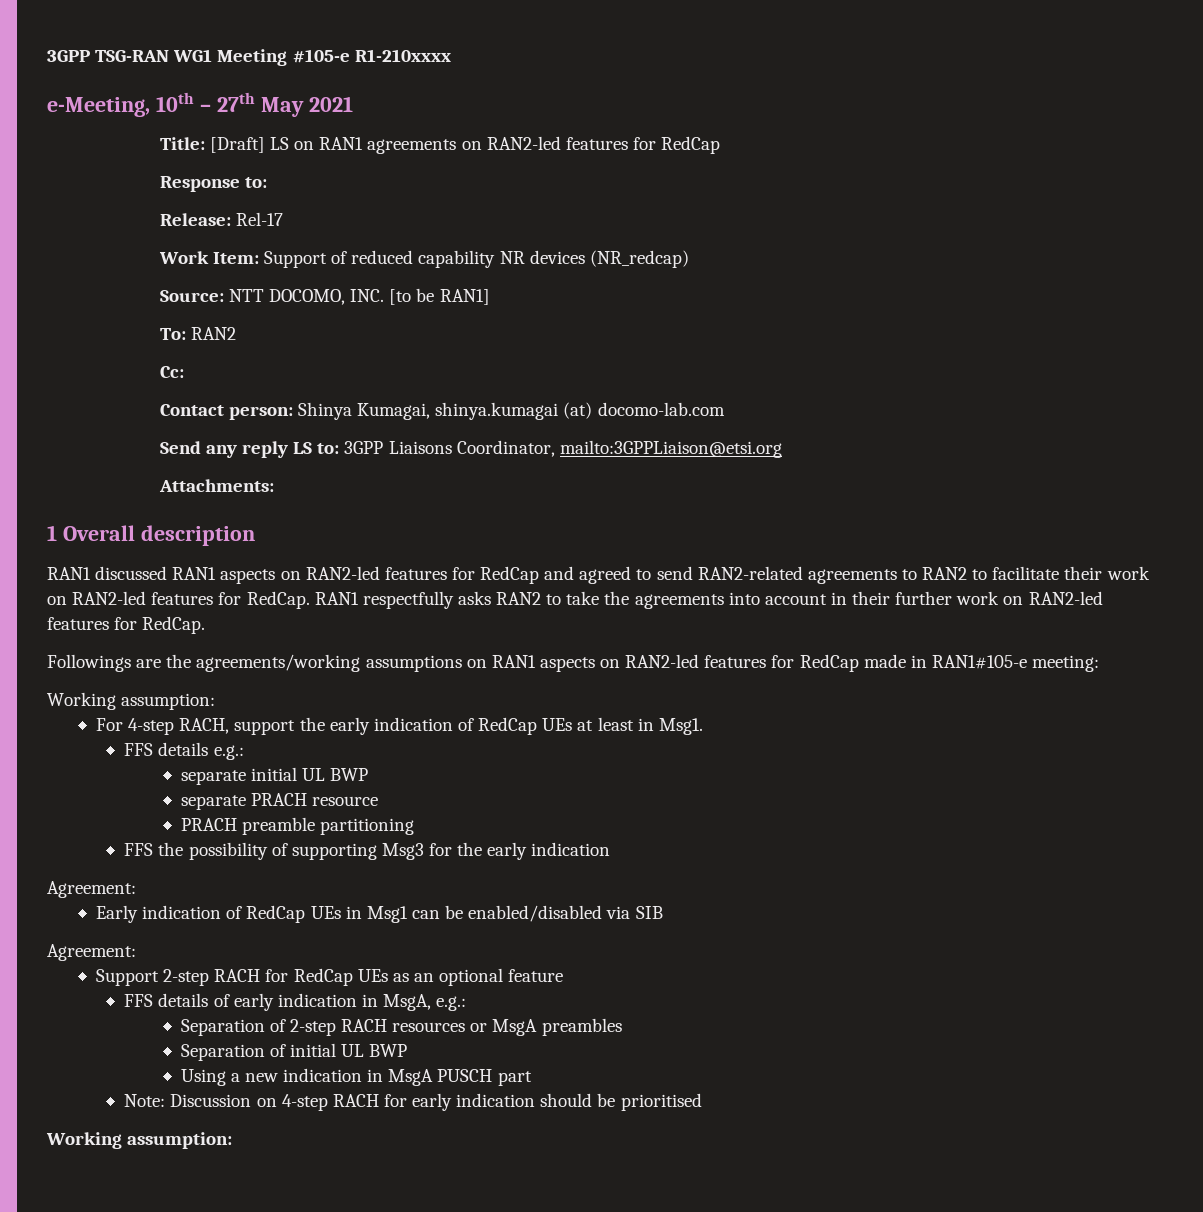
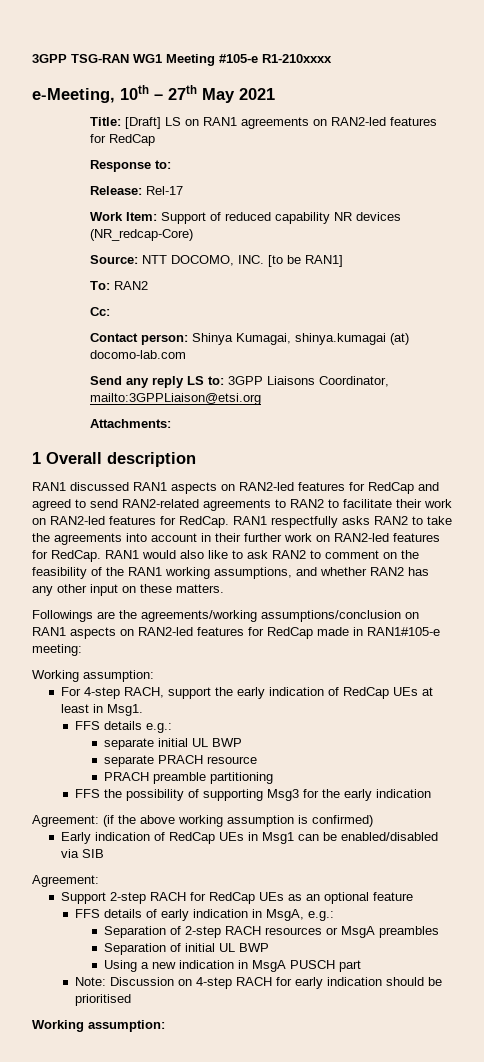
- Work Item: Support of reduced capability NR devices (NR_redcap)
+ Work Item: Support of reduced capability NR devices (NR_redcap-Core)
+ RAN1 would also like to ask RAN2 to comment on the feasibility of the RAN1 working assumptions, and whether RAN2 has any other input on these matters.
- Followings are the agreements/working assumptions on RAN1 aspects on RAN2-led features for RedCap made in RAN1#105-e meeting:
+ Followings are the agreements/working assumptions/conclusion on RAN1 aspects on RAN2-led features for RedCap made in RAN1#105-e meeting:
  FFS the possibility of supporting Msg3 for the early indication
- Agreement:
+ Agreement: (if the above working assumption is confirmed)

